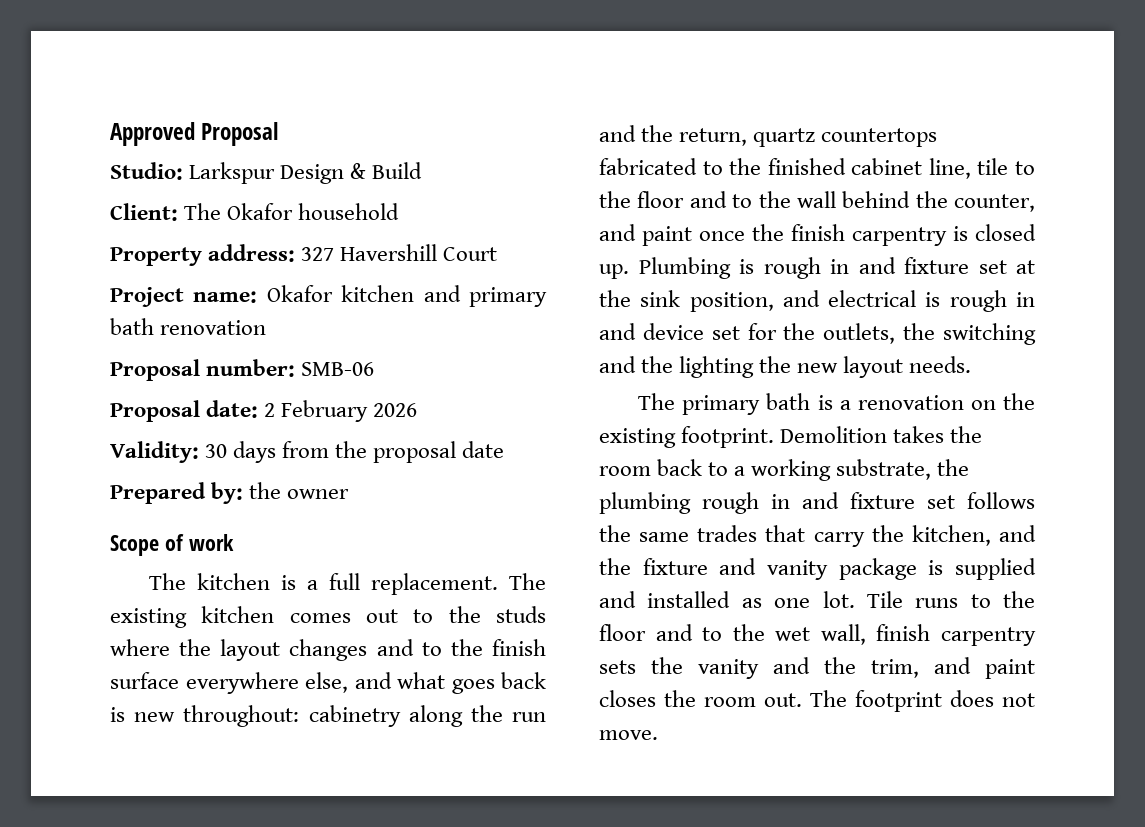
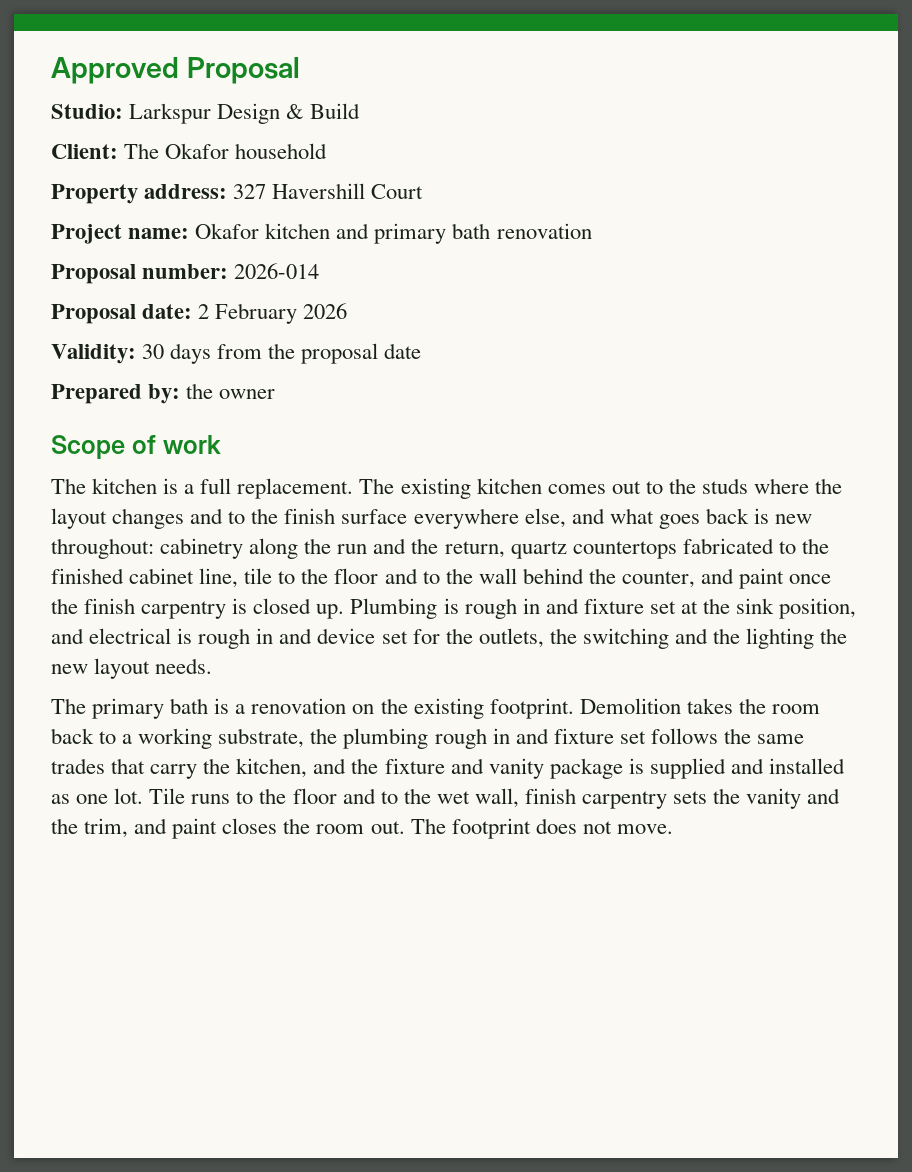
- Proposal number: SMB-06
+ Proposal number: 2026-014

